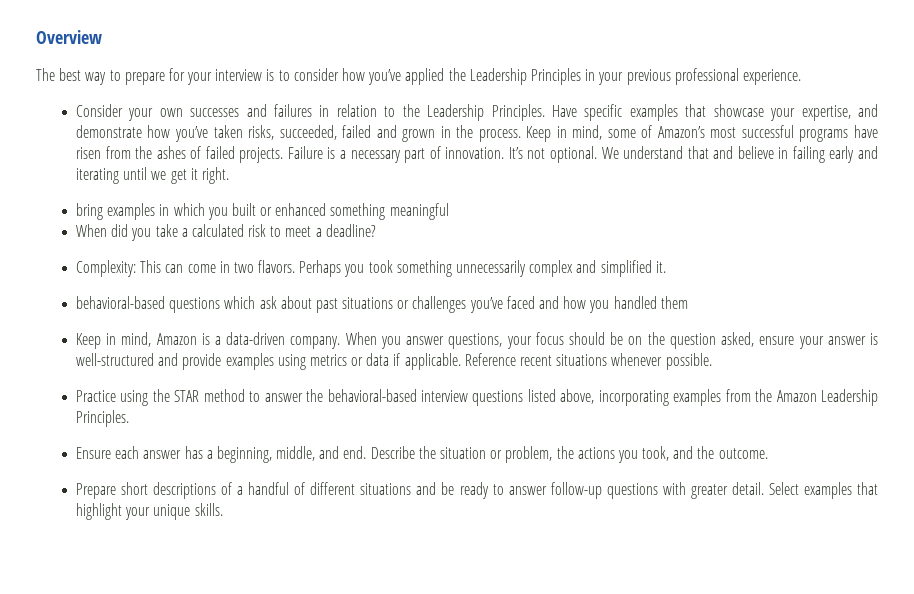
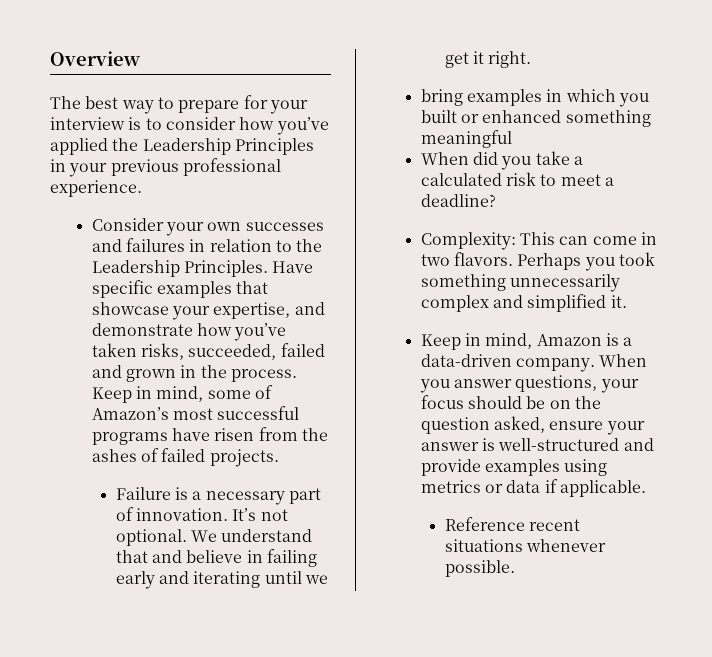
- Keep in mind, some of Amazon’s most successful programs have risen from the ashes of failed projects. Failure is a necessary part of innovation.
+ Keep in mind, some of Amazon’s most successful programs have risen from the ashes of failed projects.
+ Failure is a necessary part of innovation.
- behavioral-based questions which ask about past situations or challenges you’ve faced and how you handled them
- When you answer questions, your focus should be on the question asked, ensure your answer is well-structured and provide examples using metrics or data if applicable. Reference recent situations whenever possible.
+ When you answer questions, your focus should be on the question asked, ensure your answer is well-structured and provide examples using metrics or data if applicable.
+ Reference recent situations whenever possible.
- Practice using the STAR method to answer the behavioral-based interview questions listed above, incorporating examples from the Amazon Leadership Principles.
- Ensure each answer has a beginning, middle, and end. Describe the situation or problem, the actions you took, and the outcome.
- Prepare short descriptions of a handful of different situations and be ready to answer follow-up questions with greater detail. Select examples that highlight your unique skills.

